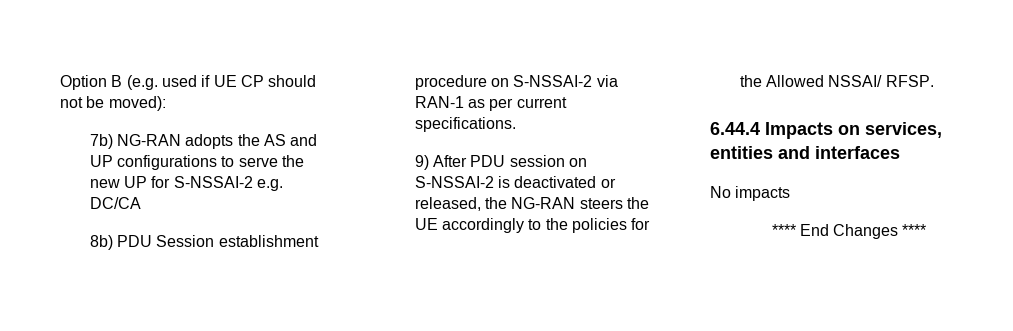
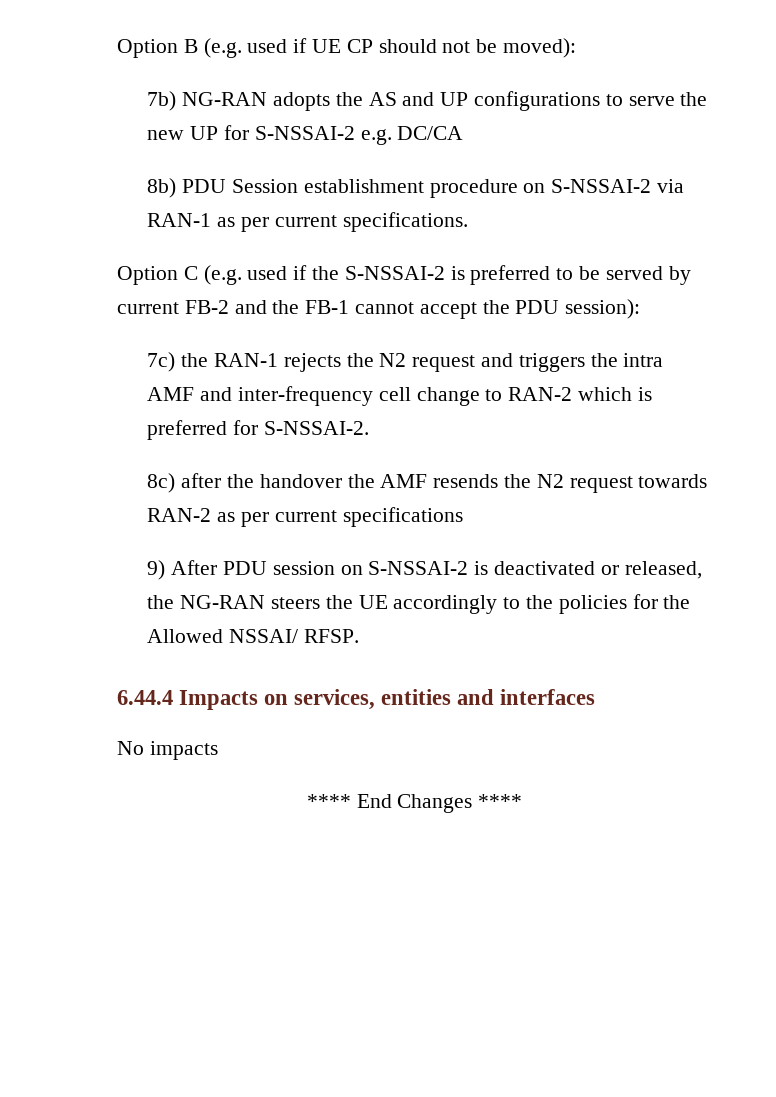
+ Option C (e.g. used if the S-NSSAI-2 is preferred to be served by current FB-2 and the FB-1 cannot accept the PDU session):
+ 7c) the RAN-1 rejects the N2 request and triggers the intra AMF and inter-frequency cell change to RAN-2 which is preferred for S-NSSAI-2.
+ 8c) after the handover the AMF resends the N2 request towards RAN-2 as per current specifications

